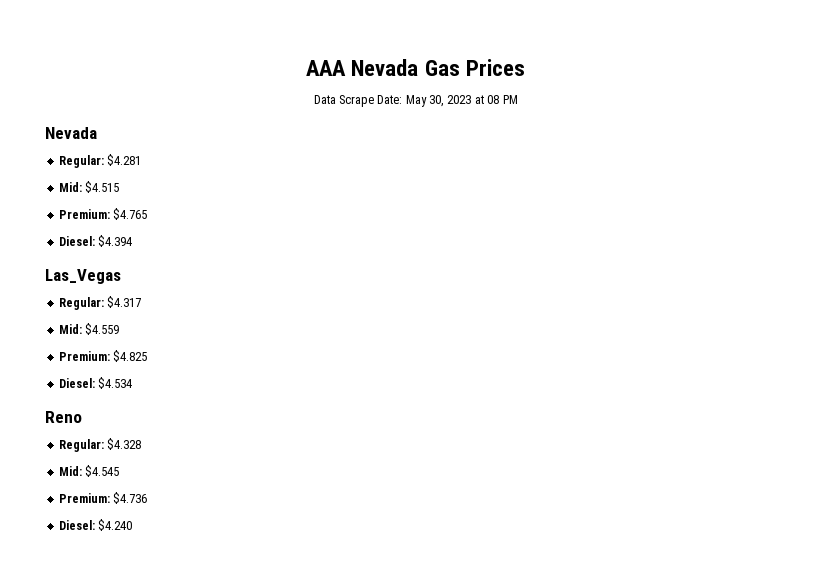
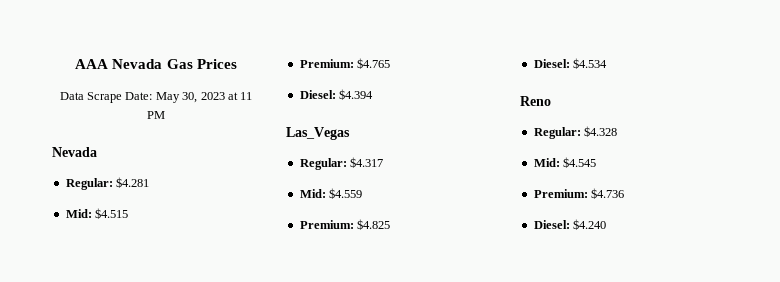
- Data Scrape Date: May 30, 2023 at 08 PM
+ Data Scrape Date: May 30, 2023 at 11 PM

